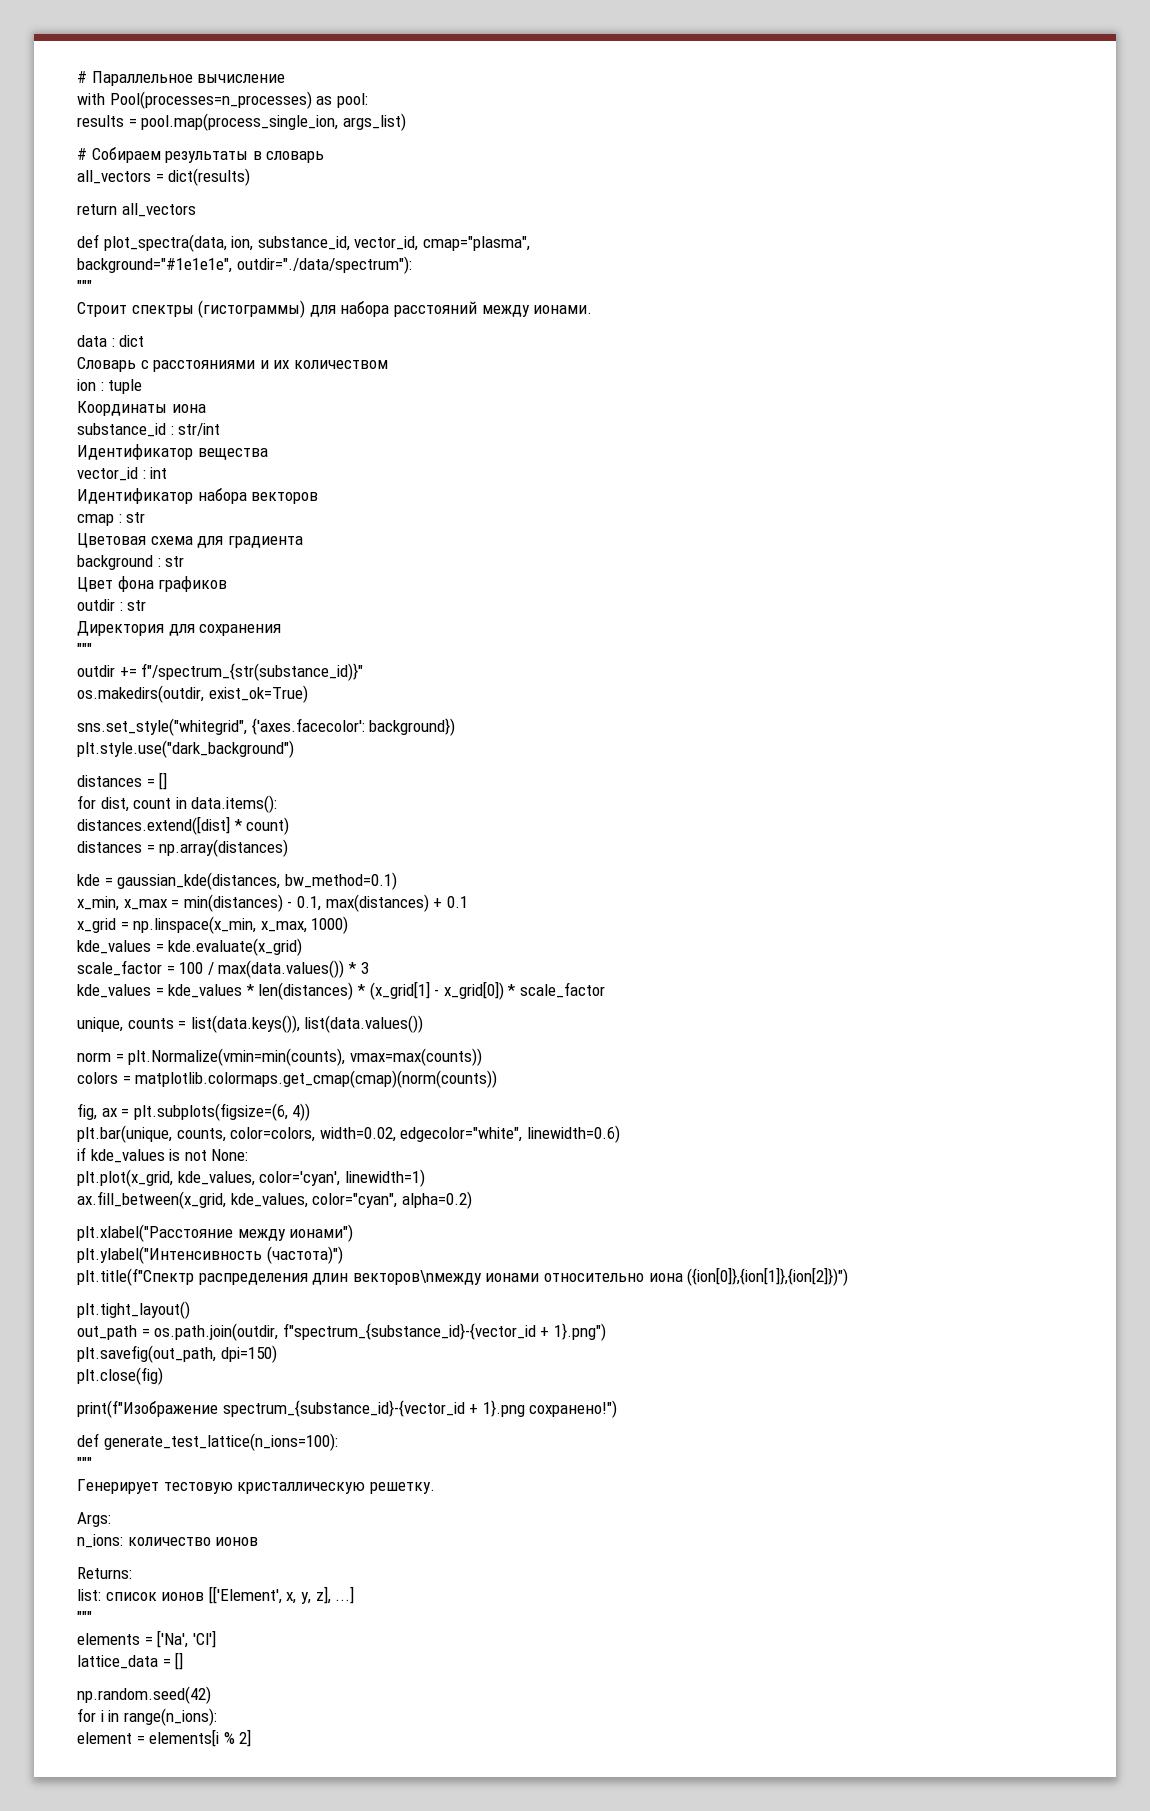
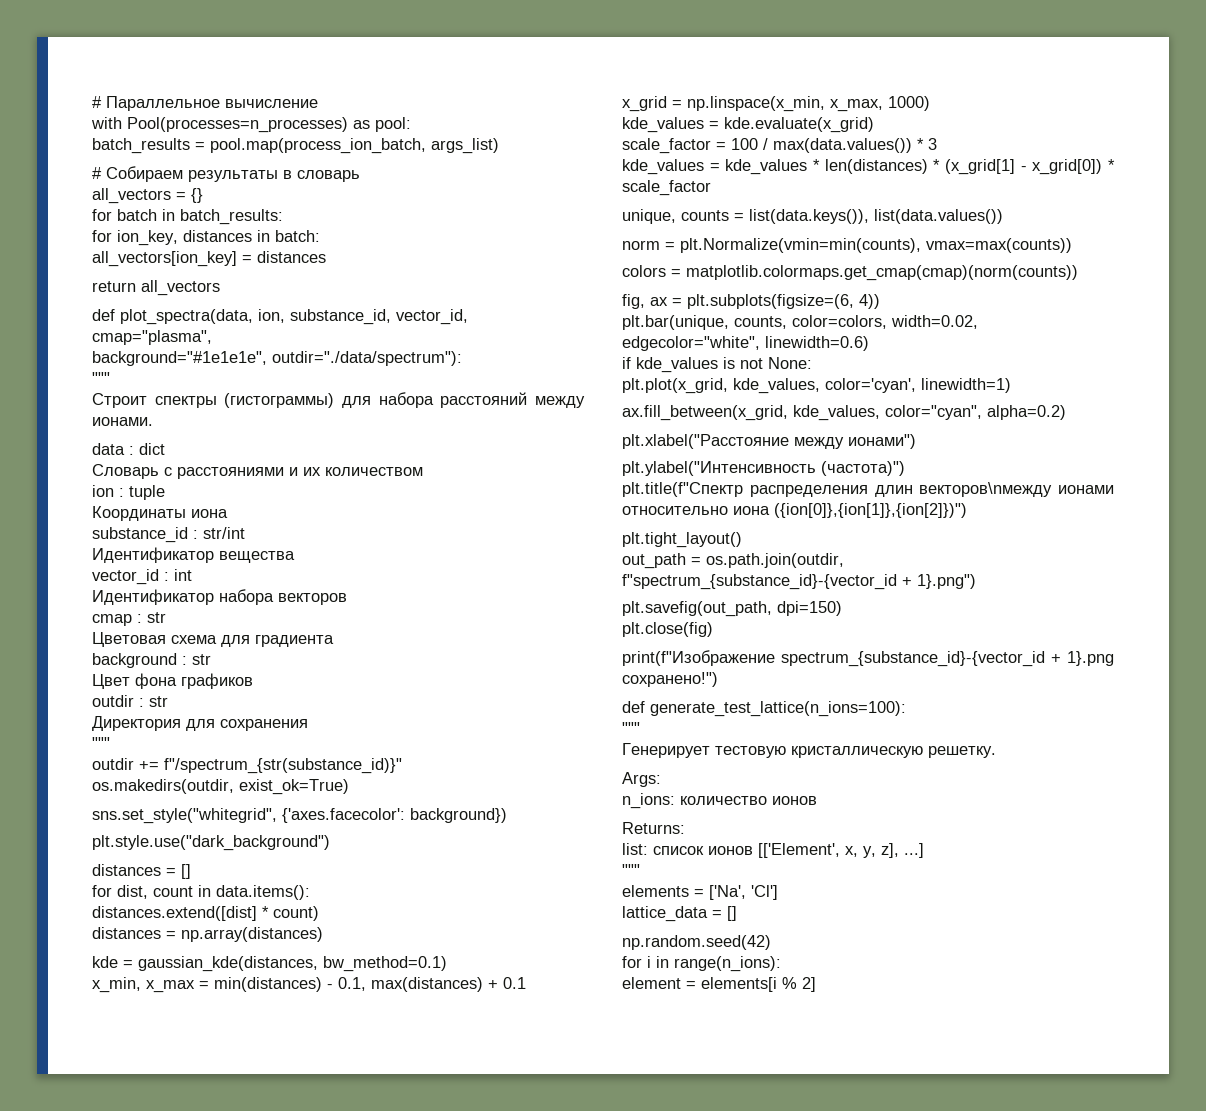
- results = pool.map(process_single_ion, args_list)
+ batch_results = pool.map(process_ion_batch, args_list)
- all_vectors = dict(results)
+ all_vectors = {}
+ for batch in batch_results:
+ for ion_key, distances in batch:
+ all_vectors[ion_key] = distances

